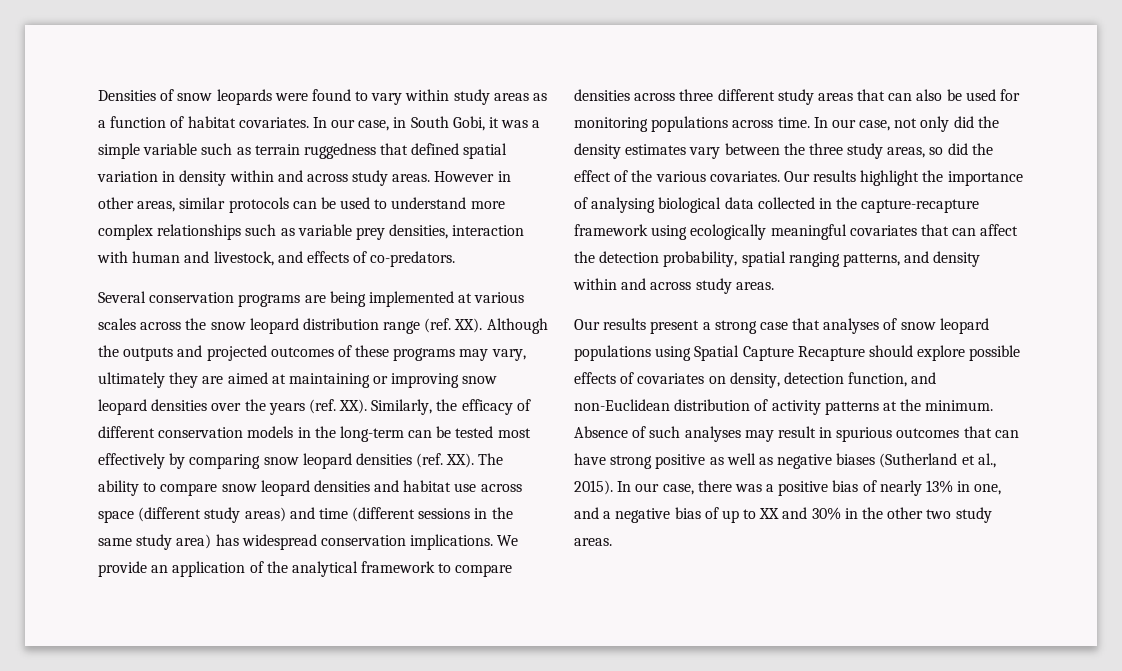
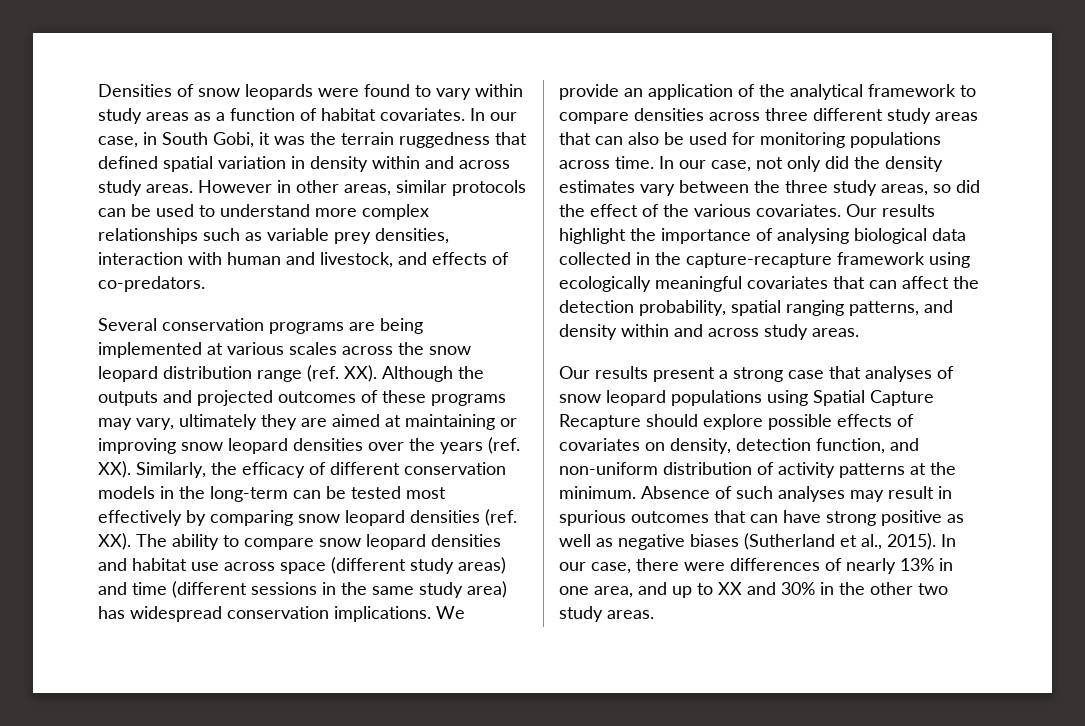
- In our case, in South Gobi, it was a simple variable such as terrain ruggedness that defined spatial variation in density within and across study areas.
+ In our case, in South Gobi, it was the terrain ruggedness that defined spatial variation in density within and across study areas.
- Our results present a strong case that analyses of snow leopard populations using Spatial Capture Recapture should explore possible effects of covariates on density, detection function, and non-Euclidean distribution of activity patterns at the minimum.
+ Our results present a strong case that analyses of snow leopard populations using Spatial Capture Recapture should explore possible effects of covariates on density, detection function, and non-uniform distribution of activity patterns at the minimum.
- In our case, there was a positive bias of nearly 13% in one, and a negative bias of up to XX and 30% in the other two study areas.
+ In our case, there were differences of nearly 13% in one area, and up to XX and 30% in the other two study areas.

